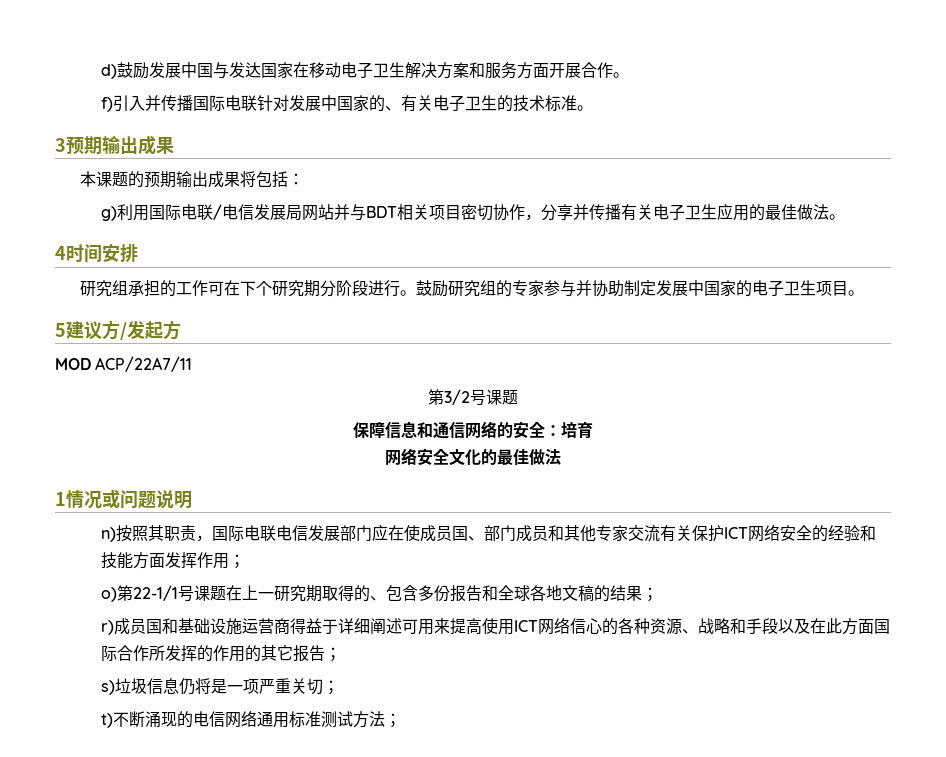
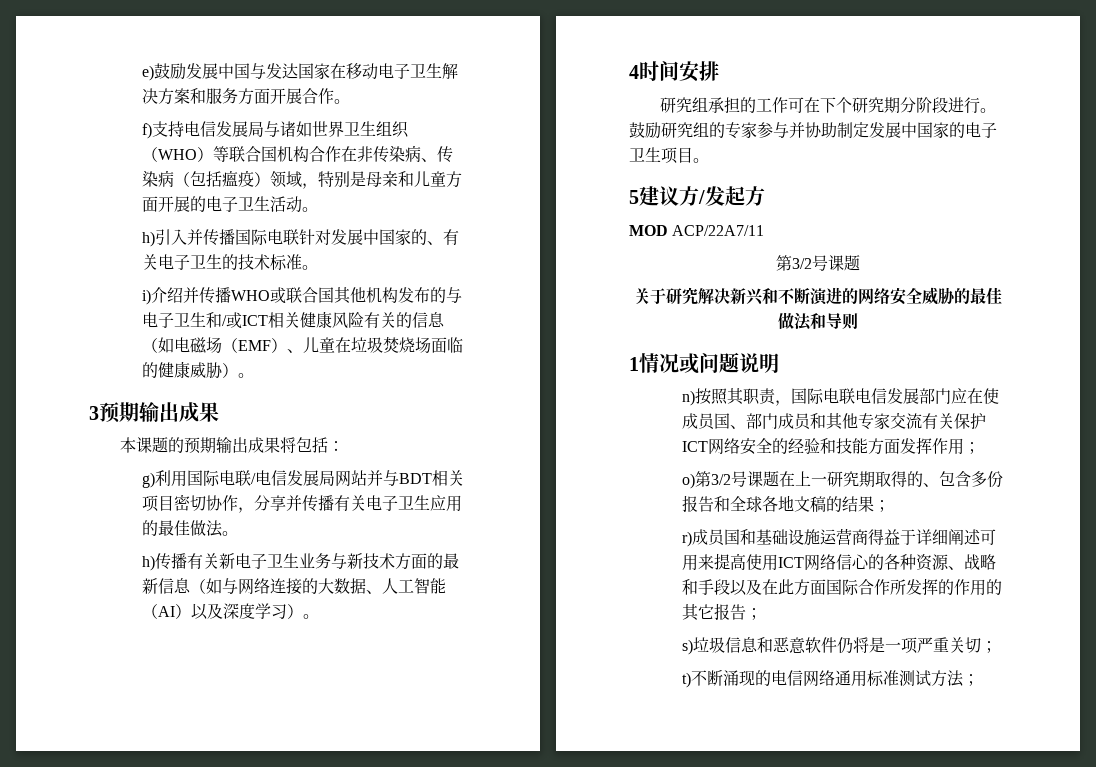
- d)鼓励发展中国与发达国家在移动电子卫生解决方案和服务方面开展合作。
+ e)鼓励发展中国与发达国家在移动电子卫生解决方案和服务方面开展合作。
- f)引入并传播国际电联针对发展中国家的、有关电子卫生的技术标准。
+ f)支持电信发展局与诸如世界卫生组织（WHO）等联合国机构合作在非传染病、传染病（包括瘟疫）领域，特别是母亲和儿童方面开展的电子卫生活动。
+ h)引入并传播国际电联针对发展中国家的、有关电子卫生的技术标准。
+ i)介绍并传播WHO或联合国其他机构发布的与电子卫生和/或ICT相关健康风险有关的信息（如电磁场（EMF）、儿童在垃圾焚烧场面临的健康威胁）。
+ h)传播有关新电子卫生业务与新技术方面的最新信息（如与网络连接的大数据、人工智能（AI）以及深度学习）。
- 保障信息和通信网络的安全：培育
- 网络安全文化的最佳做法
+ 关于研究解决新兴和不断演进的网络安全威胁的最佳做法和导则
- o)第22-1/1号课题在上一研究期取得的、包含多份报告和全球各地文稿的结果；
+ o)第3/2号课题在上一研究期取得的、包含多份报告和全球各地文稿的结果；
- s)垃圾信息仍将是一项严重关切；
+ s)垃圾信息和恶意软件仍将是一项严重关切；

